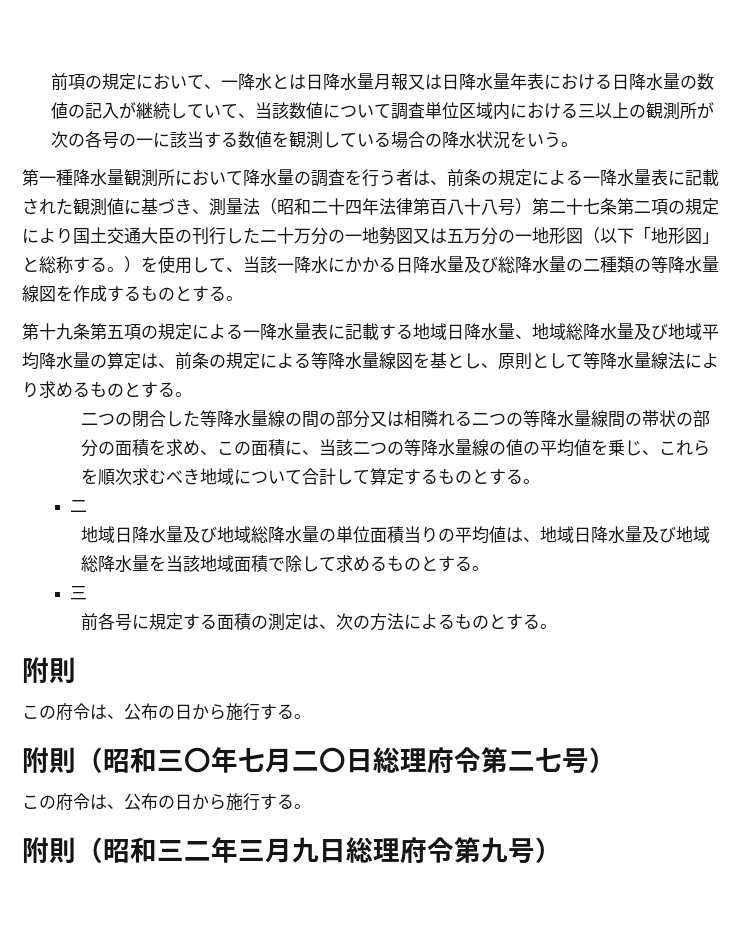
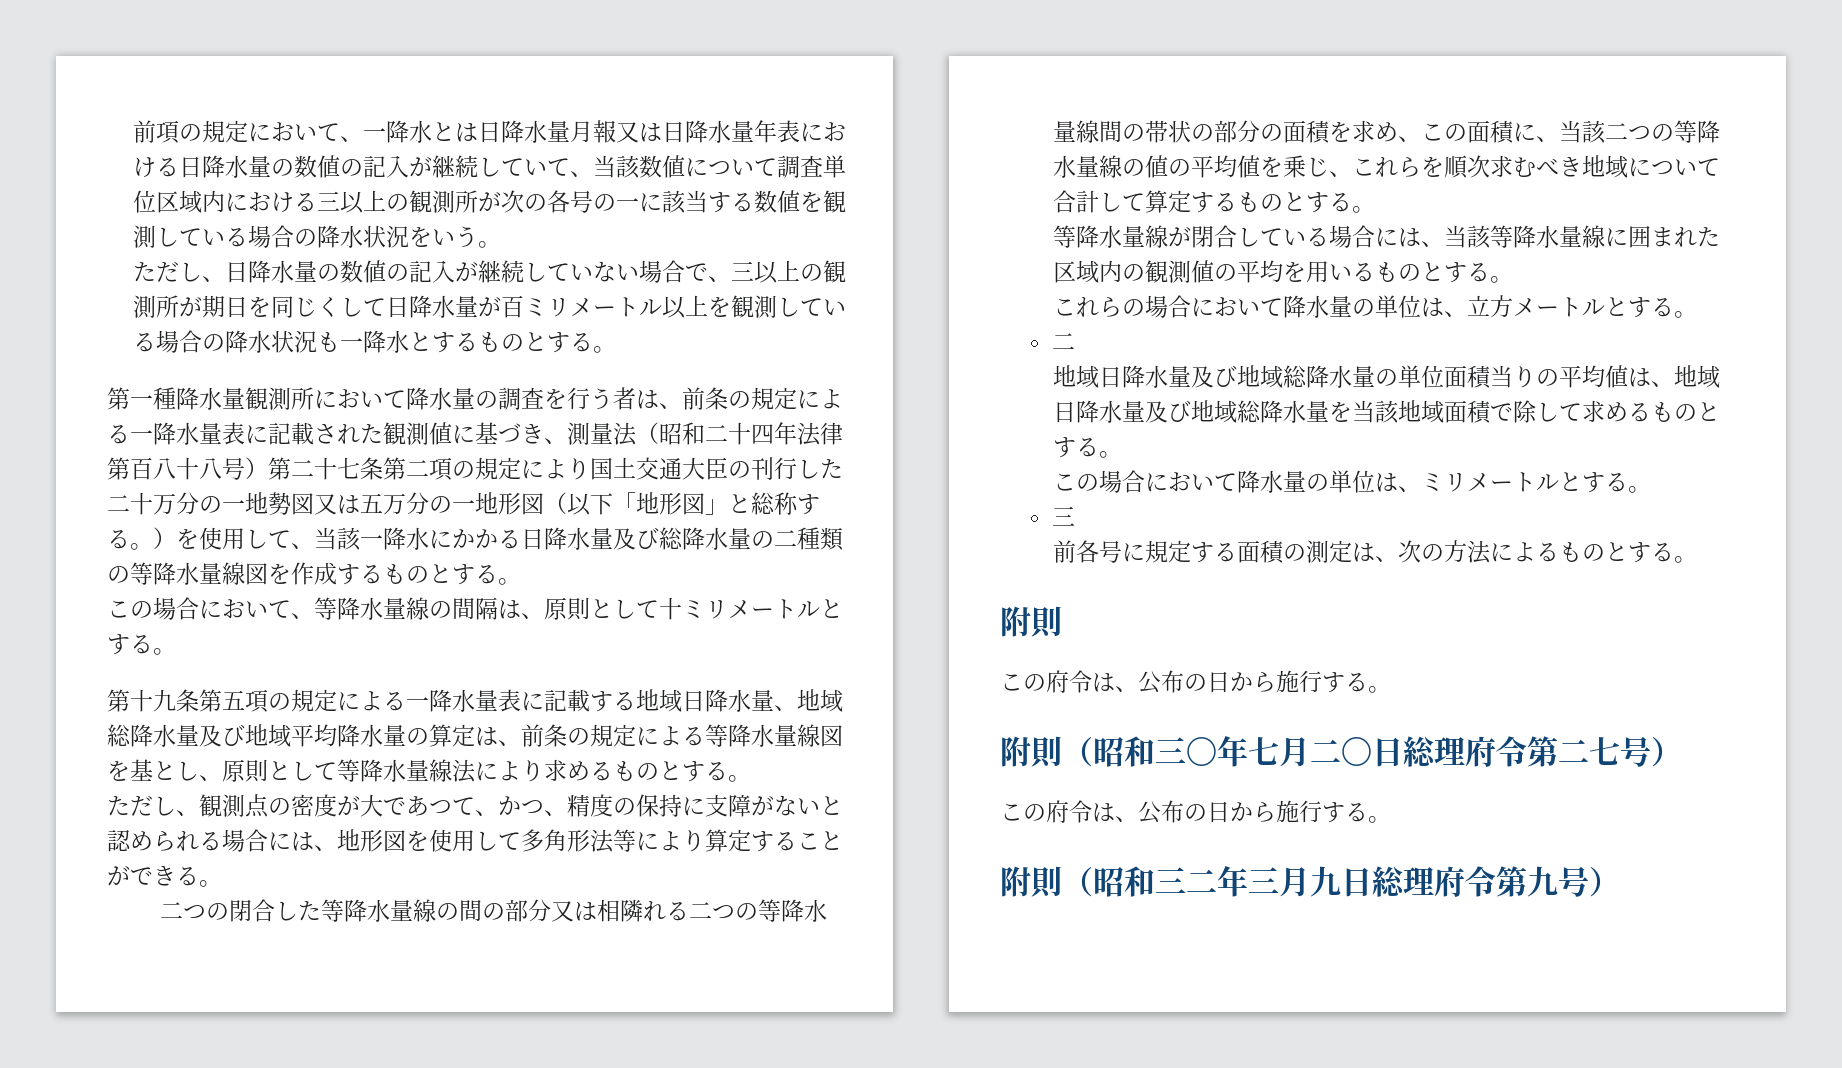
+ ただし、日降水量の数値の記入が継続していない場合で、三以上の観測所が期日を同じくして日降水量が百ミリメートル以上を観測している場合の降水状況も一降水とするものとする。
+ この場合において、等降水量線の間隔は、原則として十ミリメートルとする。
+ ただし、観測点の密度が大であつて、かつ、精度の保持に支障がないと認められる場合には、地形図を使用して多角形法等により算定することができる。
+ 等降水量線が閉合している場合には、当該等降水量線に囲まれた区域内の観測値の平均を用いるものとする。
+ これらの場合において降水量の単位は、立方メートルとする。
+ この場合において降水量の単位は、ミリメートルとする。

